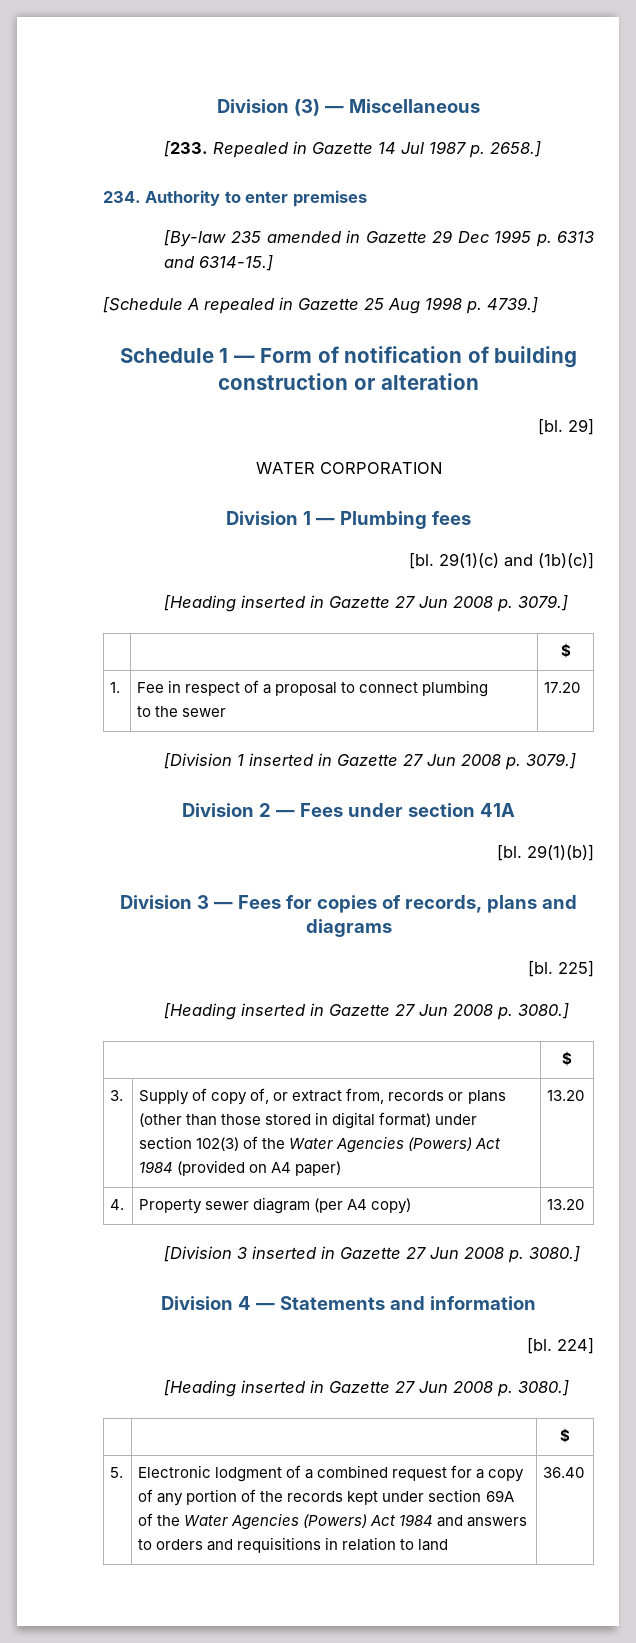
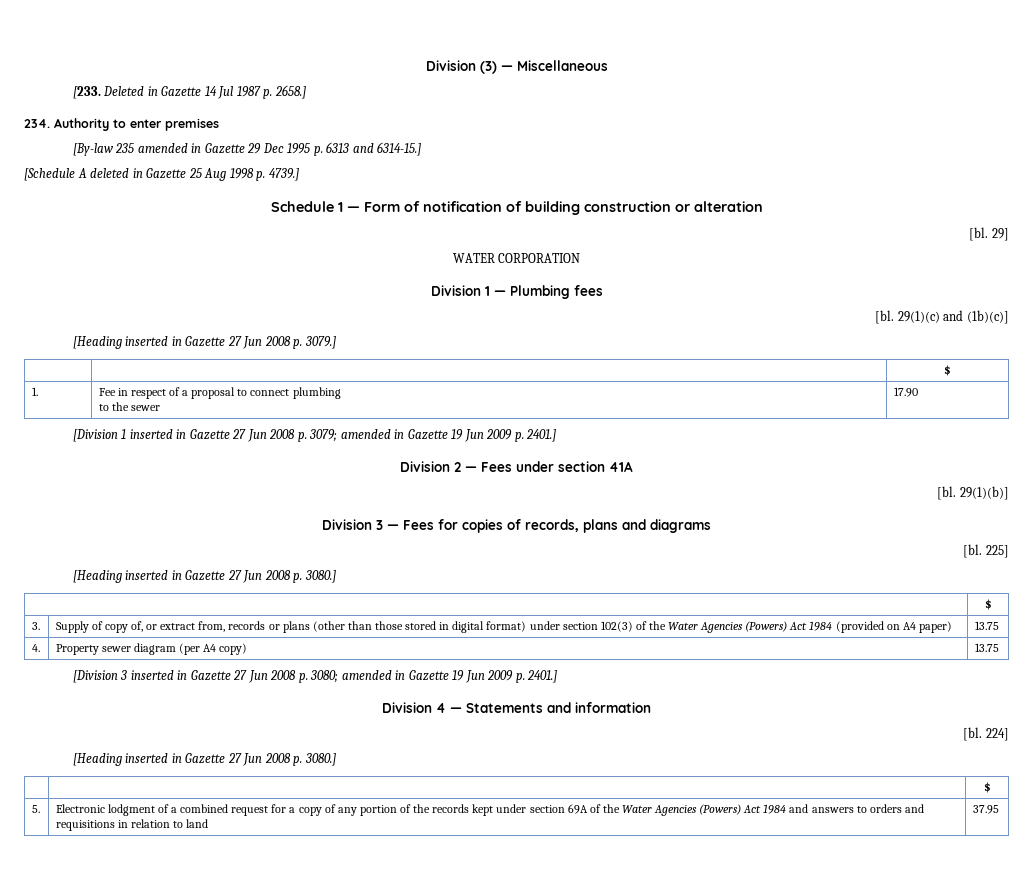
- [233. Repealed in Gazette 14 Jul 1987 p. 2658.]
+ [233. Deleted in Gazette 14 Jul 1987 p. 2658.]
- [Schedule A repealed in Gazette 25 Aug 1998 p. 4739.]
+ [Schedule A deleted in Gazette 25 Aug 1998 p. 4739.]
  1. | Fee in respect of a proposal to connect plumbing
- to the sewer | 17.20
+ to the sewer | 17.90
- [Division 1 inserted in Gazette 27 Jun 2008 p. 3079.]
+ [Division 1 inserted in Gazette 27 Jun 2008 p. 3079; amended in Gazette 19 Jun 2009 p. 2401.]
- 3. | Supply of copy of, or extract from, records or plans (other than those stored in digital format) under section 102(3) of the Water Agencies (Powers) Act 1984 (provided on A4 paper) | 13.20
+ 3. | Supply of copy of, or extract from, records or plans (other than those stored in digital format) under section 102(3) of the Water Agencies (Powers) Act 1984 (provided on A4 paper) | 13.75
- 4. | Property sewer diagram (per A4 copy) | 13.20
+ 4. | Property sewer diagram (per A4 copy) | 13.75
- [Division 3 inserted in Gazette 27 Jun 2008 p. 3080.]
+ [Division 3 inserted in Gazette 27 Jun 2008 p. 3080; amended in Gazette 19 Jun 2009 p. 2401.]
- 5. | Electronic lodgment of a combined request for a copy of any portion of the records kept under section 69A of the Water Agencies (Powers) Act 1984 and answers to orders and requisitions in relation to land | 36.40
+ 5. | Electronic lodgment of a combined request for a copy of any portion of the records kept under section 69A of the Water Agencies (Powers) Act 1984 and answers to orders and requisitions in relation to land | 37.95

